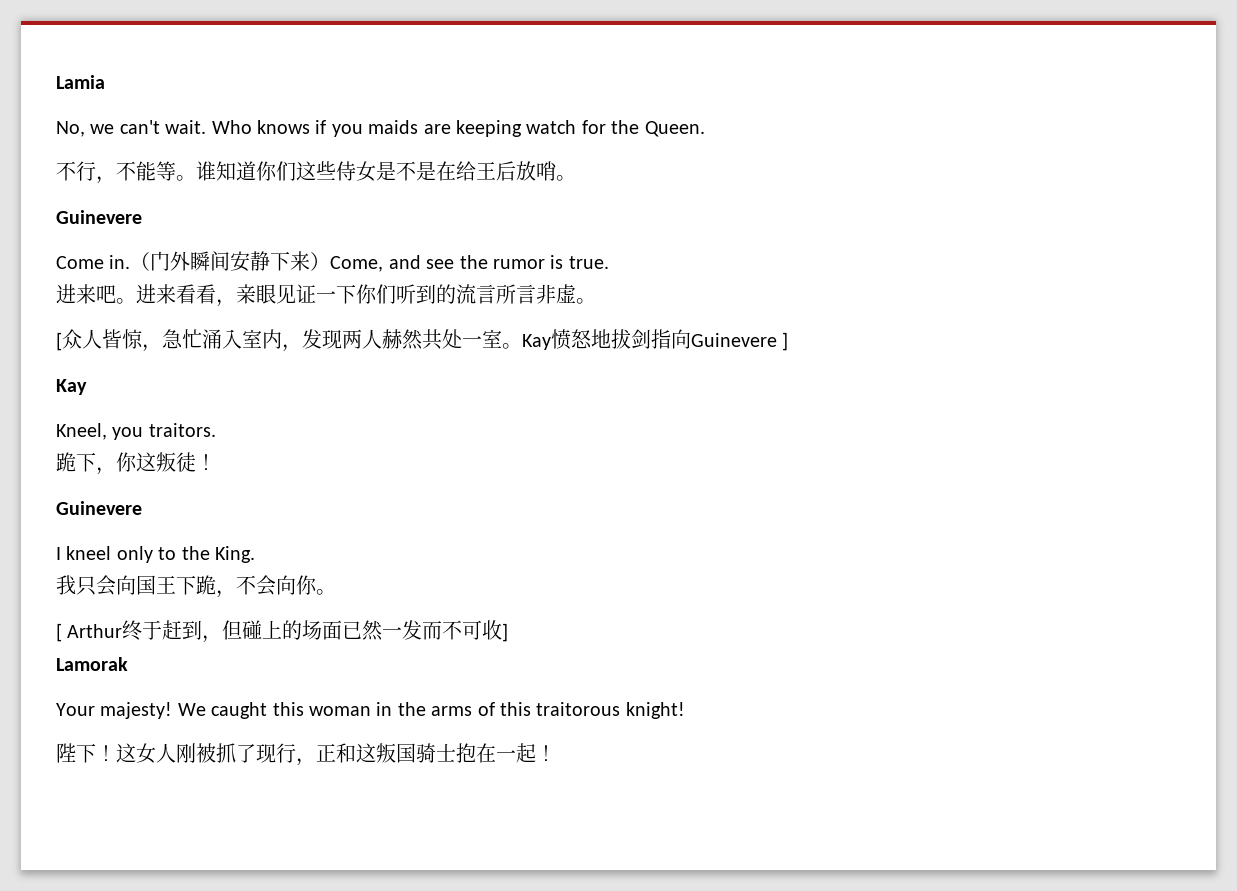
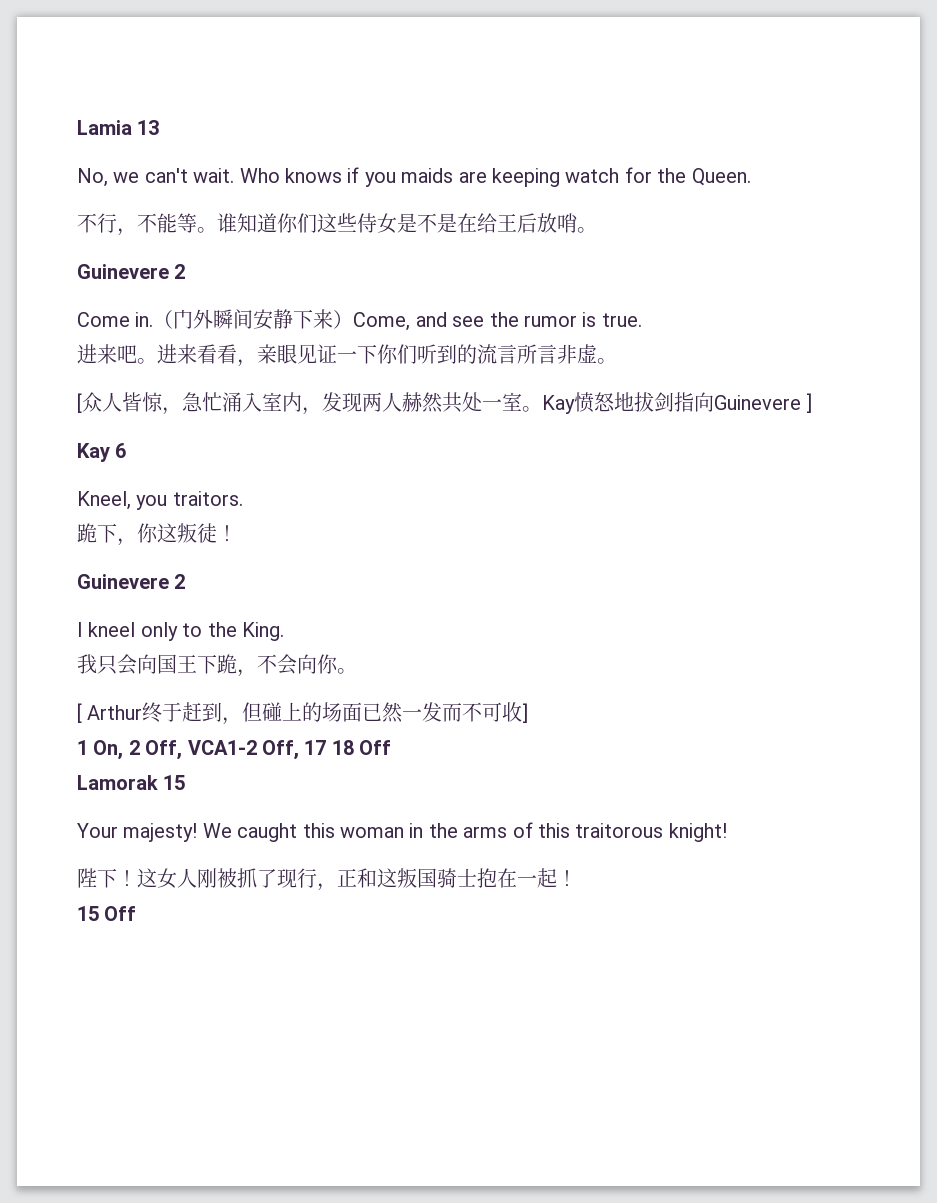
- Lamia
+ Lamia 13
  谁知道你们这些侍女是不是在给王后放哨。
- Guinevere
+ Guinevere 2
  Kay愤怒地拔剑指向Guinevere ]
- Kay
+ Kay 6
  跪下，你这叛徒！
- Guinevere
+ Guinevere 2
+ 1 On, 2 Off, VCA1-2 Off, 17 18 Off
- Lamorak
+ Lamorak 15
+ 15 Off

